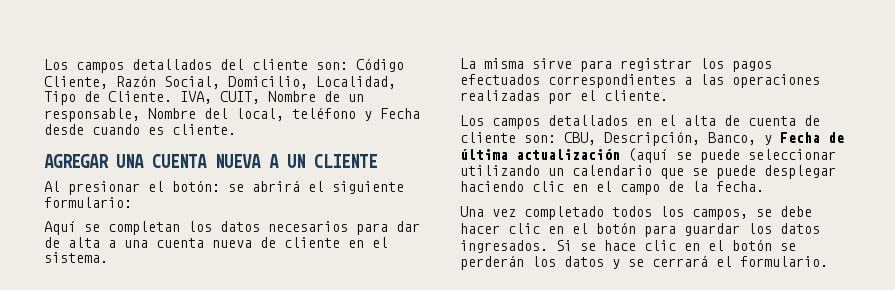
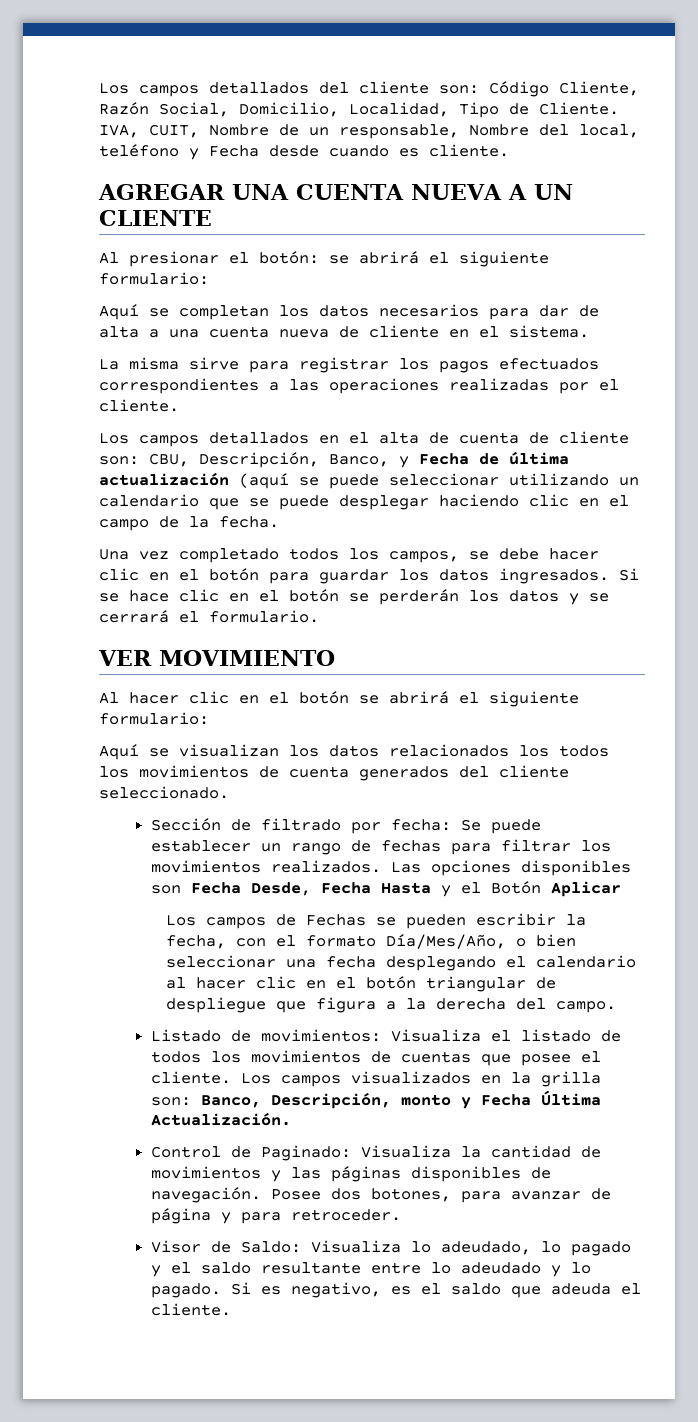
+ VER MOVIMIENTO
+ Al hacer clic en el botón se abrirá el siguiente formulario:
+ Aquí se visualizan los datos relacionados los todos los movimientos de cuenta generados del cliente seleccionado.
+ Sección de filtrado por fecha: Se puede establecer un rango de fechas para filtrar los movimientos realizados. Las opciones disponibles son Fecha Desde, Fecha Hasta y el Botón Aplicar
+ Los campos de Fechas se pueden escribir la fecha, con el formato Día/Mes/Año, o bien seleccionar una fecha desplegando el calendario al hacer clic en el botón triangular de despliegue que figura a la derecha del campo.
+ Listado de movimientos: Visualiza el listado de todos los movimientos de cuentas que posee el cliente. Los campos visualizados en la grilla son: Banco, Descripción, monto y Fecha Última Actualización.
+ Control de Paginado: Visualiza la cantidad de movimientos y las páginas disponibles de navegación. Posee dos botones, para avanzar de página y para retroceder.
+ Visor de Saldo: Visualiza lo adeudado, lo pagado y el saldo resultante entre lo adeudado y lo pagado. Si es negativo, es el saldo que adeuda el cliente.

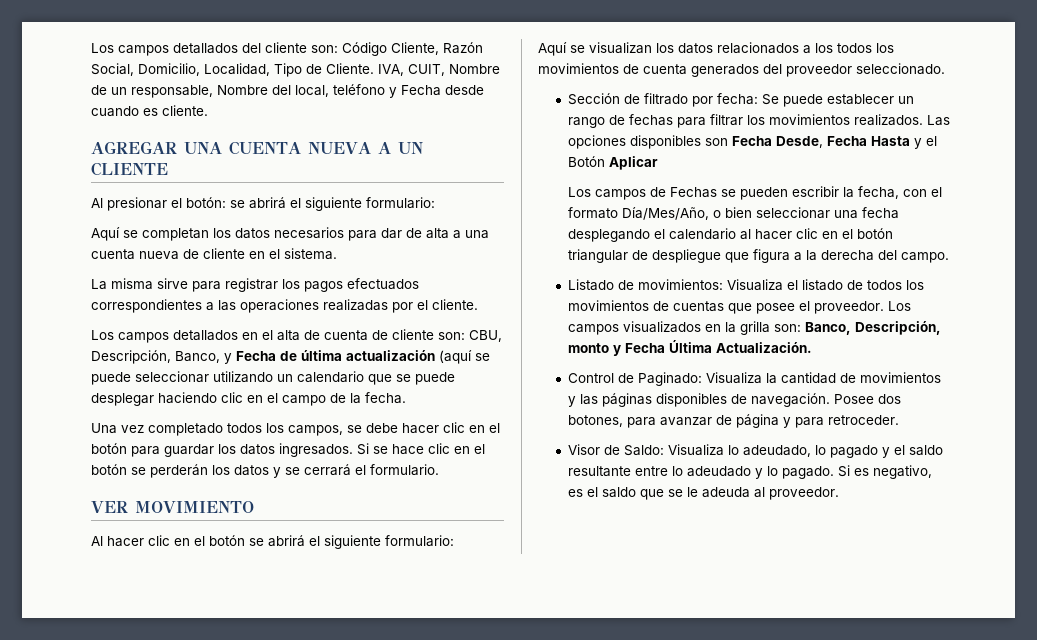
- Aquí se visualizan los datos relacionados los todos los movimientos de cuenta generados del cliente seleccionado.
+ Aquí se visualizan los datos relacionados a los todos los movimientos de cuenta generados del proveedor seleccionado.
- Listado de movimientos: Visualiza el listado de todos los movimientos de cuentas que posee el cliente.
+ Listado de movimientos: Visualiza el listado de todos los movimientos de cuentas que posee el proveedor.
- Si es negativo, es el saldo que adeuda el cliente.
+ Si es negativo, es el saldo que se le adeuda al proveedor.

